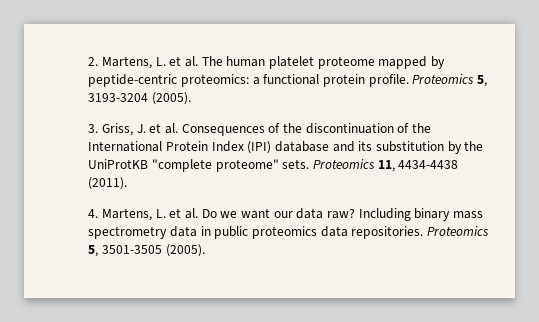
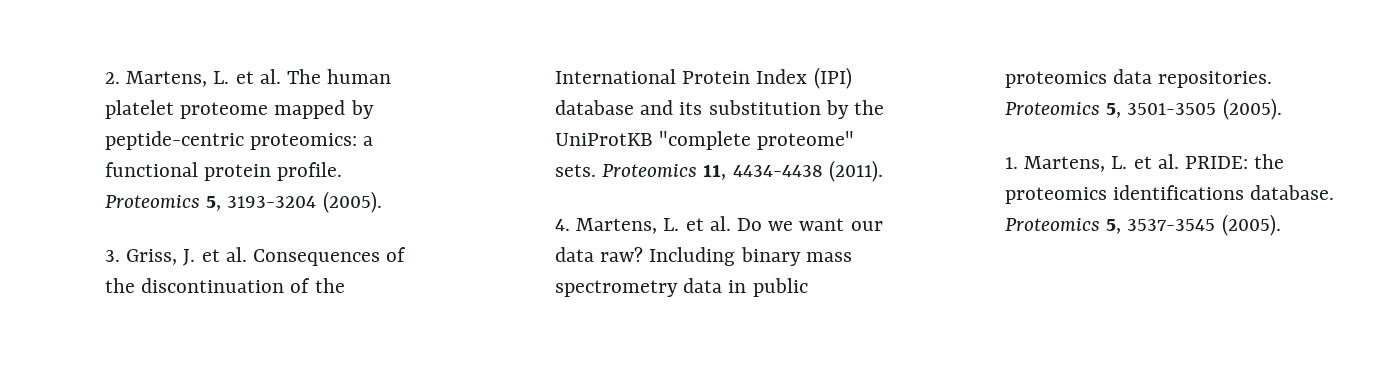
+ 1. Martens, L. et al. PRIDE: the proteomics identifications database. Proteomics 5, 3537-3545 (2005).

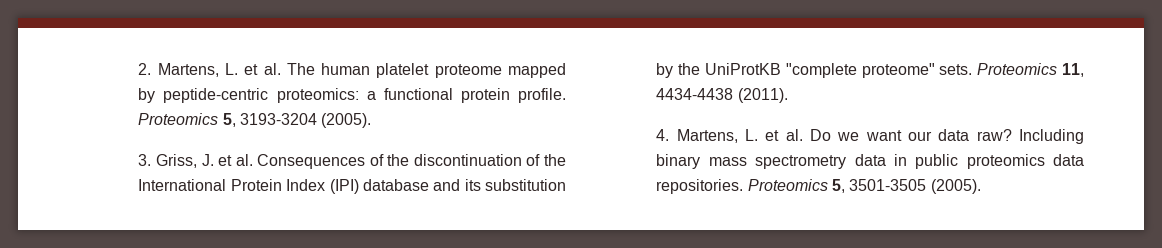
- 1. Martens, L. et al. PRIDE: the proteomics identifications database. Proteomics 5, 3537-3545 (2005).

